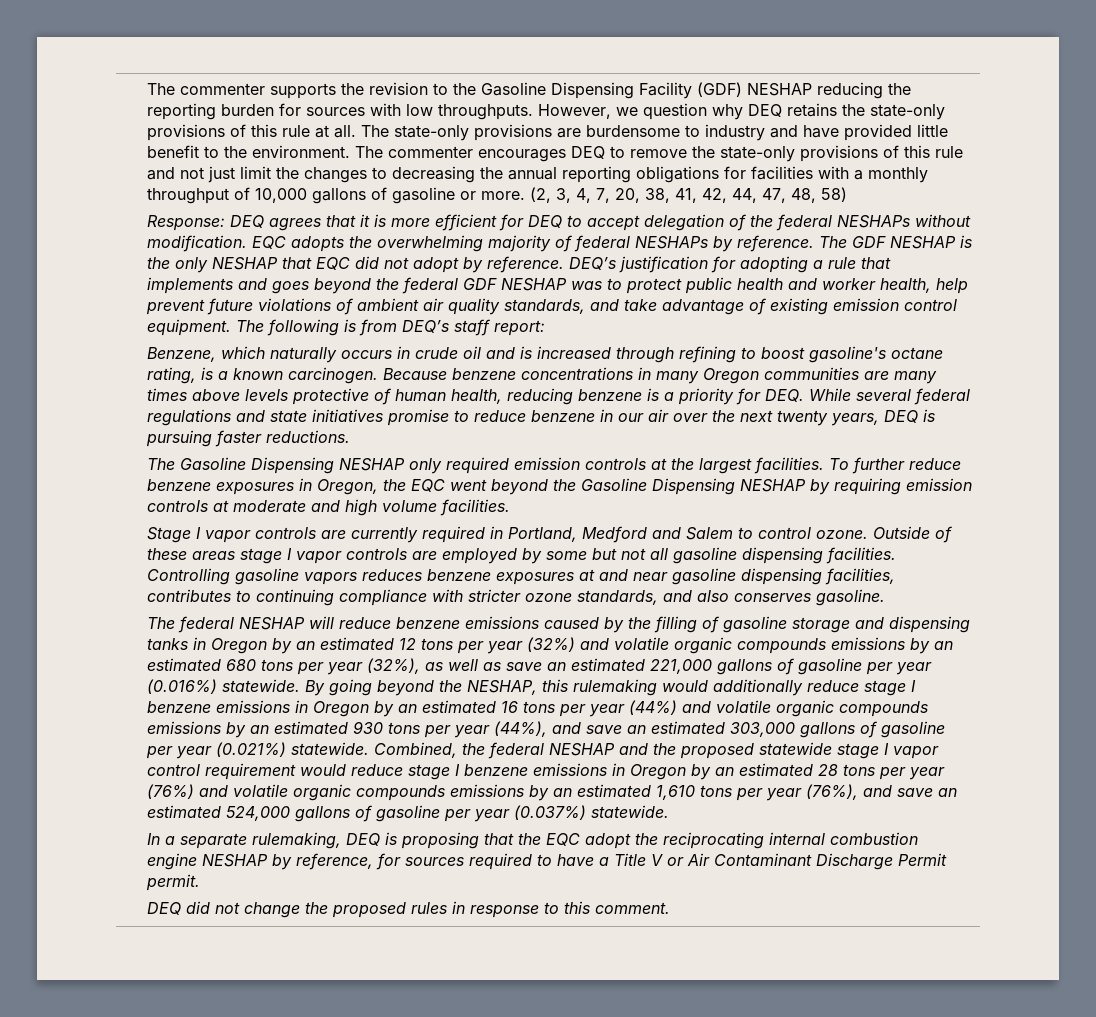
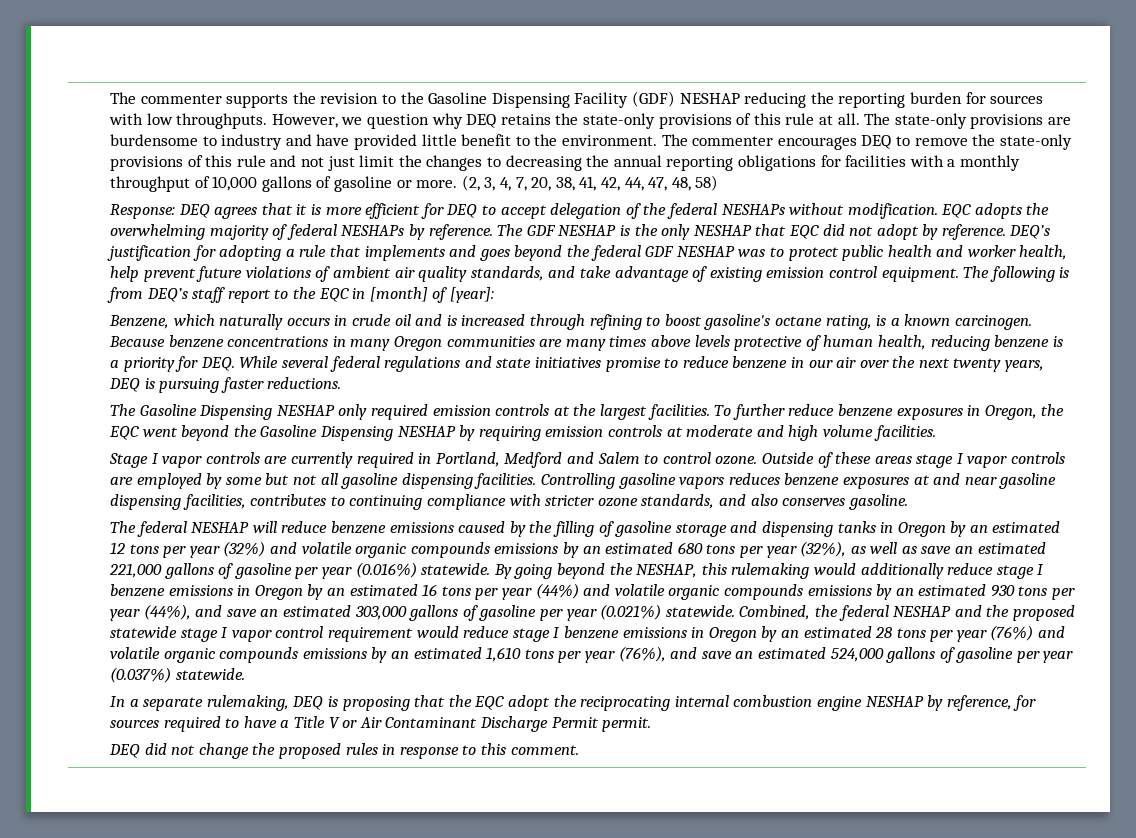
- The following is from DEQ’s staff report:
+ The following is from DEQ’s staff report to the EQC in [month] of [year]:

